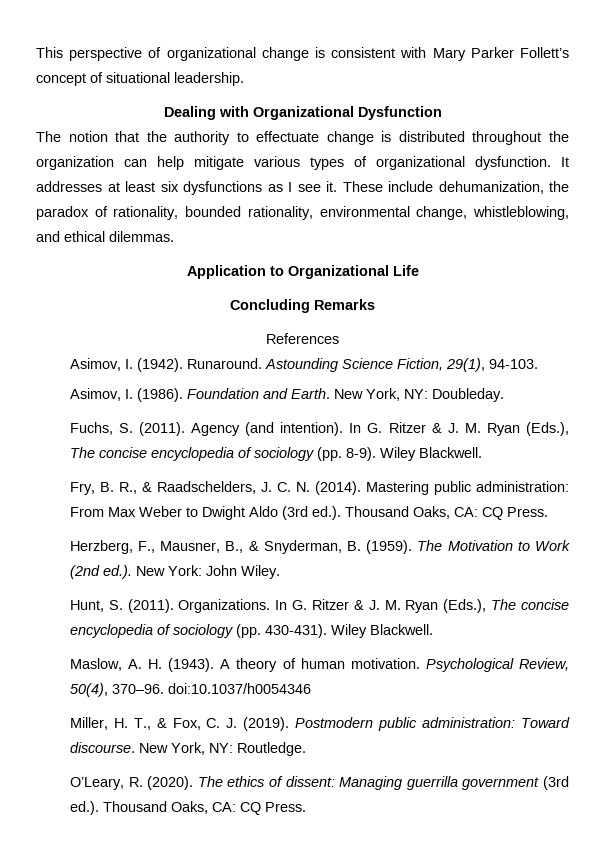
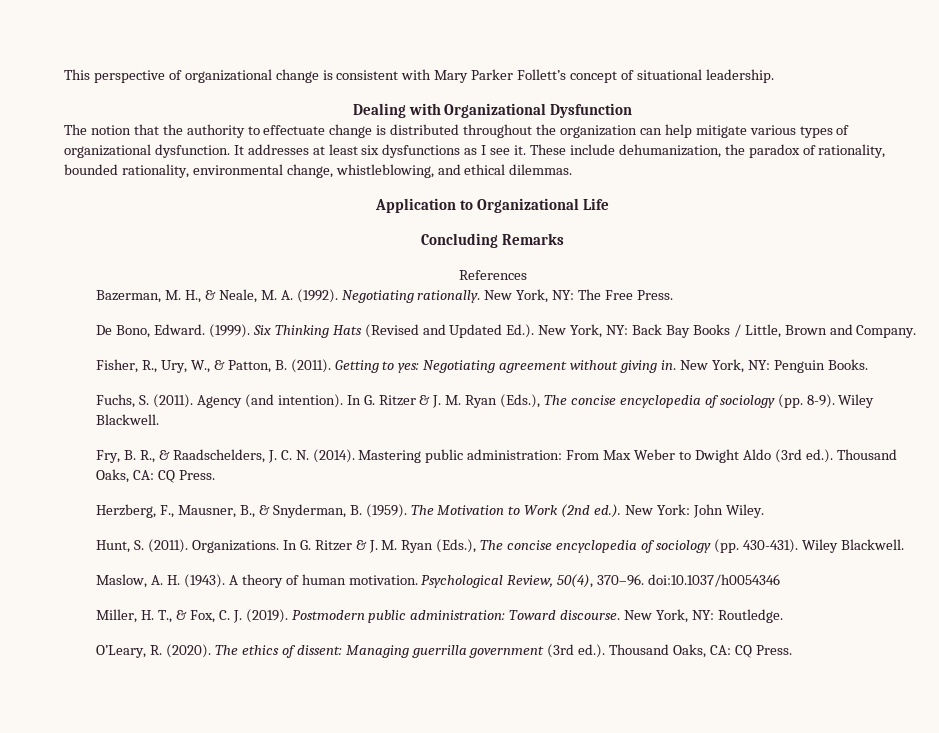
- Asimov, I. (1942). Runaround. Astounding Science Fiction, 29(1), 94-103.
- Asimov, I. (1986). Foundation and Earth. New York, NY: Doubleday.
+ Bazerman, M. H., & Neale, M. A. (1992). Negotiating rationally. New York, NY: The Free Press.
+ De Bono, Edward. (1999). Six Thinking Hats (Revised and Updated Ed.). New York, NY: Back Bay Books / Little, Brown and Company.
+ Fisher, R., Ury, W., & Patton, B. (2011). Getting to yes: Negotiating agreement without giving in. New York, NY: Penguin Books.

